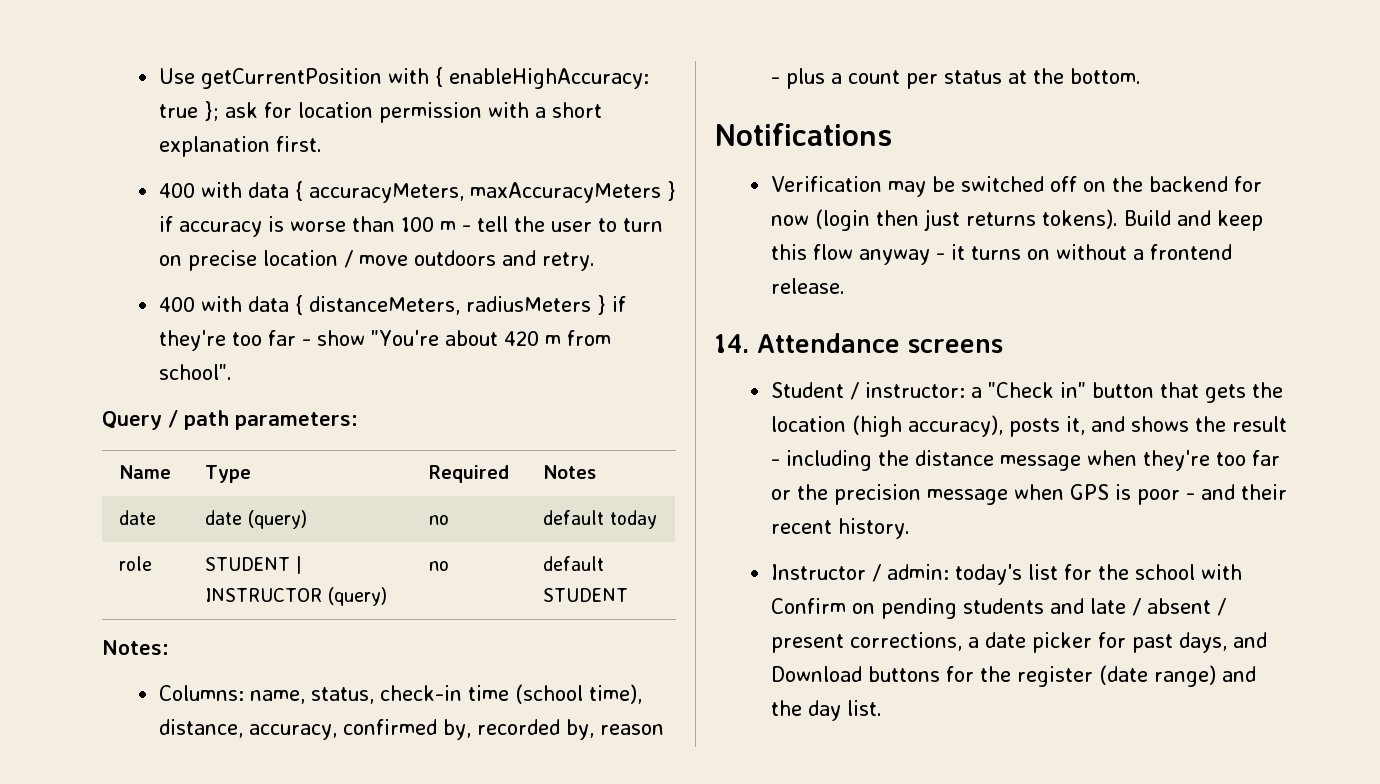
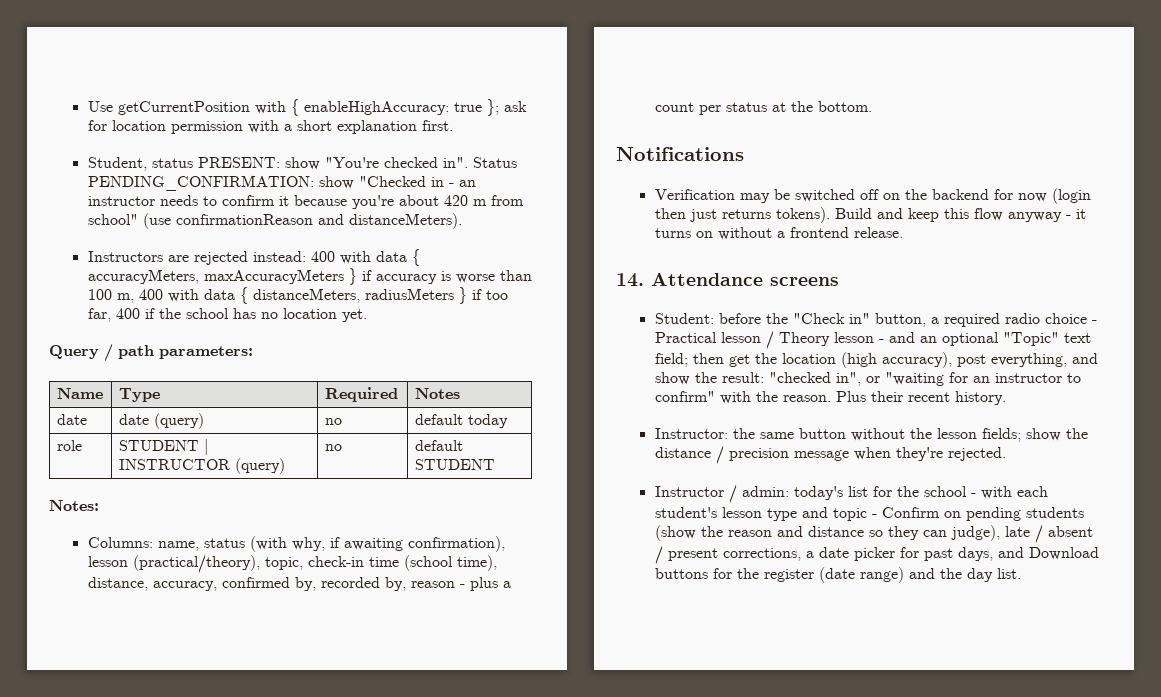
- 400 with data { accuracyMeters, maxAccuracyMeters } if accuracy is worse than 100 m - tell the user to turn on precise location / move outdoors and retry.
- 400 with data { distanceMeters, radiusMeters } if they're too far - show "You're about 420 m from school".
+ Student, status PRESENT: show "You're checked in". Status PENDING_CONFIRMATION: show "Checked in - an instructor needs to confirm it because you're about 420 m from school" (use confirmationReason and distanceMeters).
+ Instructors are rejected instead: 400 with data { accuracyMeters, maxAccuracyMeters } if accuracy is worse than 100 m, 400 with data { distanceMeters, radiusMeters } if too far, 400 if the school has no location yet.
- Columns: name, status, check-in time (school time), distance, accuracy, confirmed by, recorded by, reason - plus a count per status at the bottom.
+ Columns: name, status (with why, if awaiting confirmation), lesson (practical/theory), topic, check-in time (school time), distance, accuracy, confirmed by, recorded by, reason - plus a count per status at the bottom.
- Student / instructor: a "Check in" button that gets the location (high accuracy), posts it, and shows the result - including the distance message when they're too far or the precision message when GPS is poor - and their recent history.
+ Student: before the "Check in" button, a required radio choice - Practical lesson / Theory lesson - and an optional "Topic" text field; then get the location (high accuracy), post everything, and show the result: "checked in", or "waiting for an instructor to confirm" with the reason. Plus their recent history.
+ Instructor: the same button without the lesson fields; show the distance / precision message when they're rejected.
- Instructor / admin: today's list for the school with Confirm on pending students and late / absent / present corrections, a date picker for past days, and Download buttons for the register (date range) and the day list.
+ Instructor / admin: today's list for the school - with each student's lesson type and topic - Confirm on pending students (show the reason and distance so they can judge), late / absent / present corrections, a date picker for past days, and Download buttons for the register (date range) and the day list.

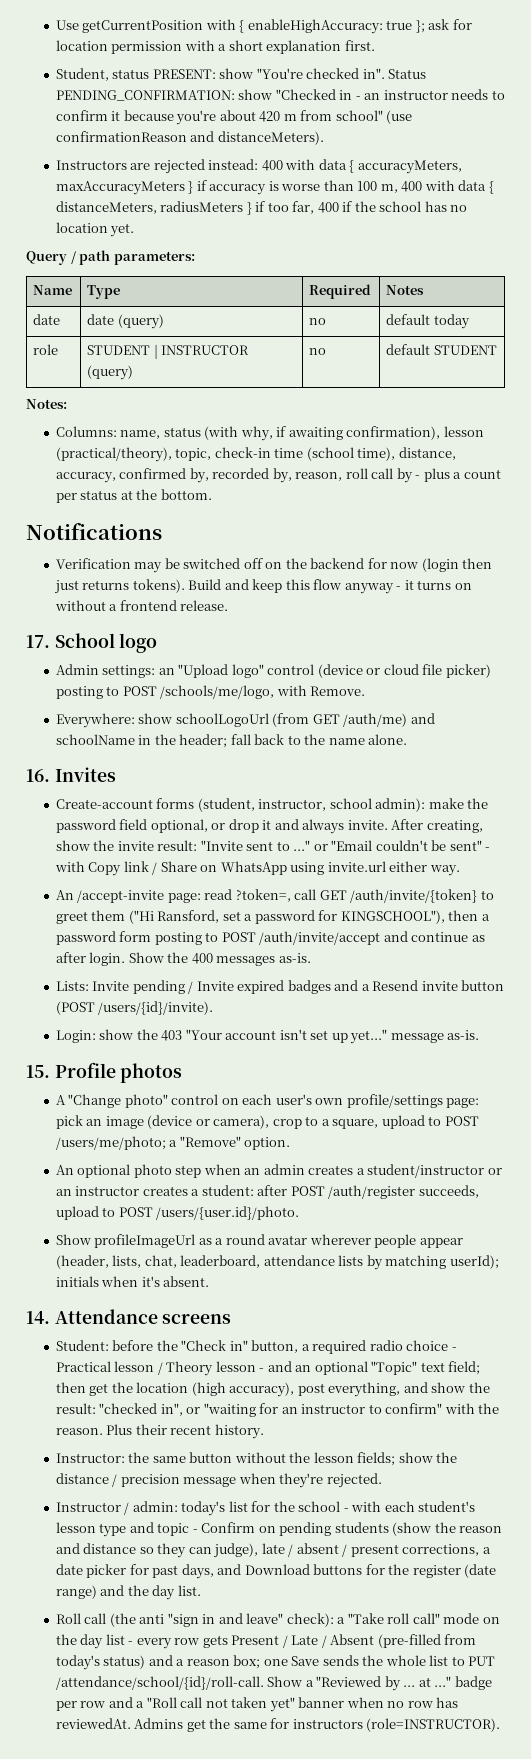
- Columns: name, status (with why, if awaiting confirmation), lesson (practical/theory), topic, check-in time (school time), distance, accuracy, confirmed by, recorded by, reason - plus a count per status at the bottom.
+ Columns: name, status (with why, if awaiting confirmation), lesson (practical/theory), topic, check-in time (school time), distance, accuracy, confirmed by, recorded by, reason, roll call by - plus a count per status at the bottom.
+ 17. School logo
+ Admin settings: an "Upload logo" control (device or cloud file picker) posting to POST /schools/me/logo, with Remove.
+ Everywhere: show schoolLogoUrl (from GET /auth/me) and schoolName in the header; fall back to the name alone.
+ 16. Invites
+ Create-account forms (student, instructor, school admin): make the password field optional, or drop it and always invite. After creating, show the invite result: "Invite sent to ..." or "Email couldn't be sent" - with Copy link / Share on WhatsApp using invite.url either way.
+ An /accept-invite page: read ?token=, call GET /auth/invite/{token} to greet them ("Hi Ransford, set a password for KINGSCHOOL"), then a password form posting to POST /auth/invite/accept and continue as after login. Show the 400 messages as-is.
+ Lists: Invite pending / Invite expired badges and a Resend invite button (POST /users/{id}/invite).
+ Login: show the 403 "Your account isn't set up yet..." message as-is.
+ 15. Profile photos
+ A "Change photo" control on each user's own profile/settings page: pick an image (device or camera), crop to a square, upload to POST /users/me/photo; a "Remove" option.
+ An optional photo step when an admin creates a student/instructor or an instructor creates a student: after POST /auth/register succeeds, upload to POST /users/{user.id}/photo.
+ Show profileImageUrl as a round avatar wherever people appear (header, lists, chat, leaderboard, attendance lists by matching userId); initials when it's absent.
+ Roll call (the anti "sign in and leave" check): a "Take roll call" mode on the day list - every row gets Present / Late / Absent (pre-filled from today's status) and a reason box; one Save sends the whole list to PUT /attendance/school/{id}/roll-call. Show a "Reviewed by ... at ..." badge per row and a "Roll call not taken yet" banner when no row has reviewedAt. Admins get the same for instructors (role=INSTRUCTOR).

